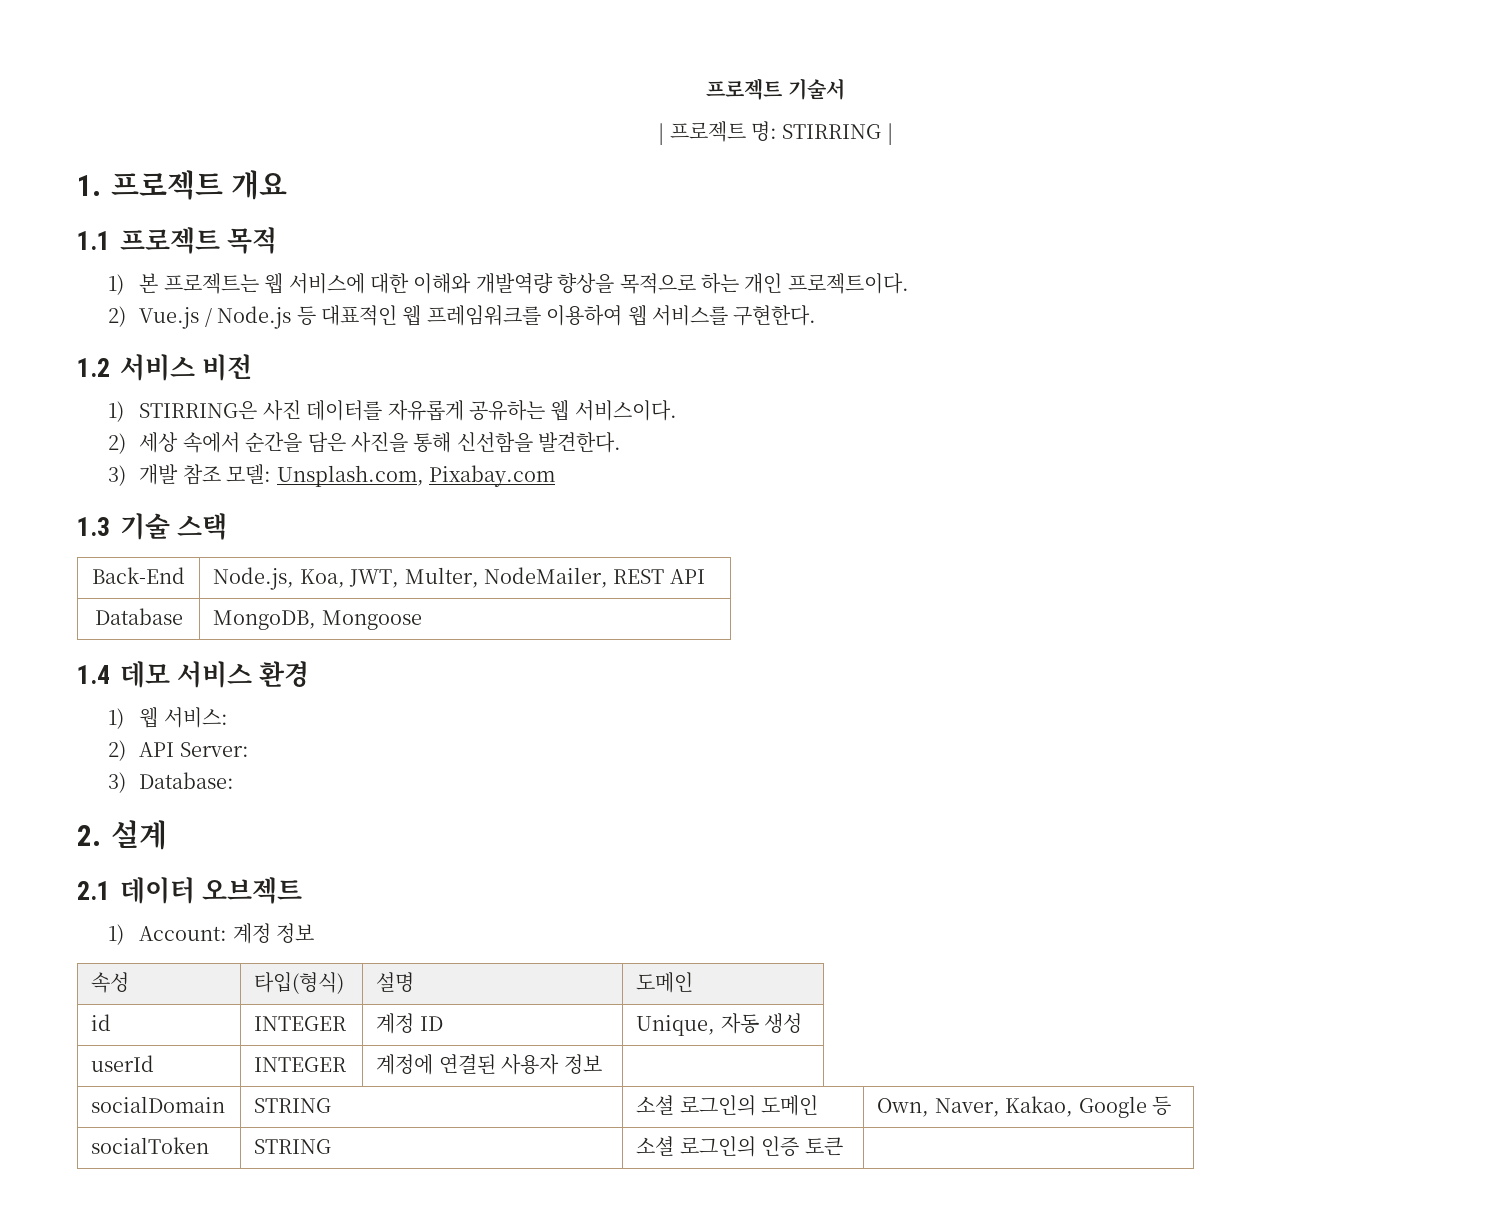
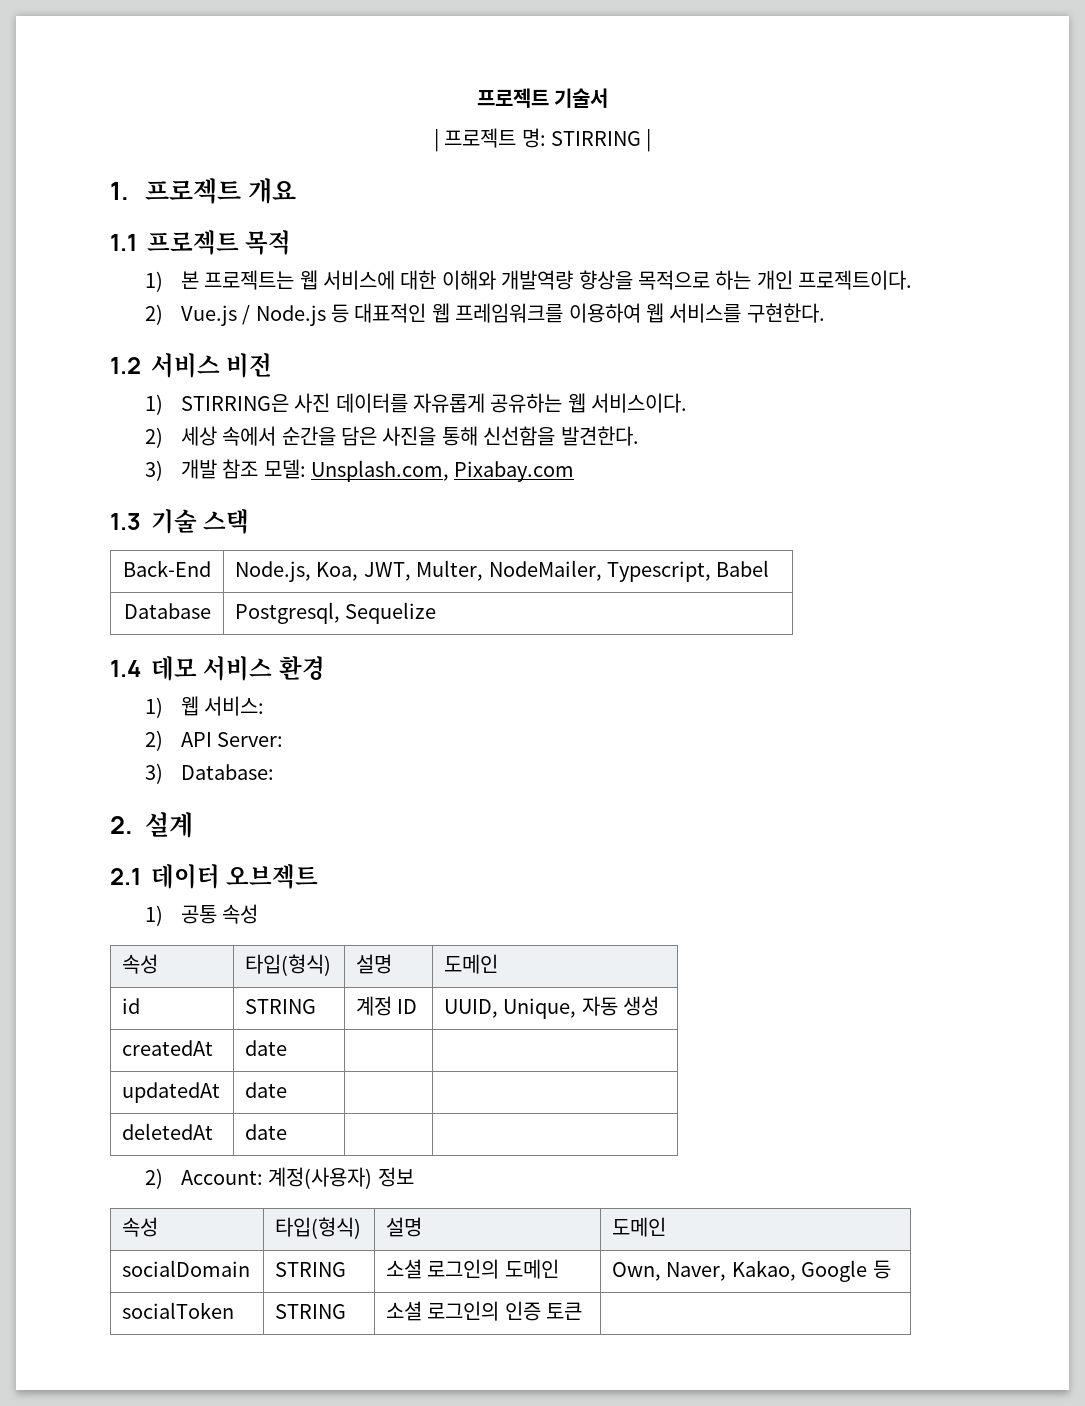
- Back-End | Node.js, Koa, JWT, Multer, NodeMailer, REST API
+ Back-End | Node.js, Koa, JWT, Multer, NodeMailer, Typescript, Babel
- Database | MongoDB, Mongoose
+ Database | Postgresql, Sequelize
- 1) Account: 계정 정보
+ 1) 공통 속성
- id | INTEGER | 계정 ID | Unique, 자동 생성
+ id | STRING | 계정 ID | UUID, Unique, 자동 생성
- userId | INTEGER | 계정에 연결된 사용자 정보 |
+ createdAt | date | |
+ updatedAt | date | |
+ deletedAt | date | |
+ 2) Account: 계정(사용자) 정보
+ 속성 | 타입(형식) | 설명 | 도메인

